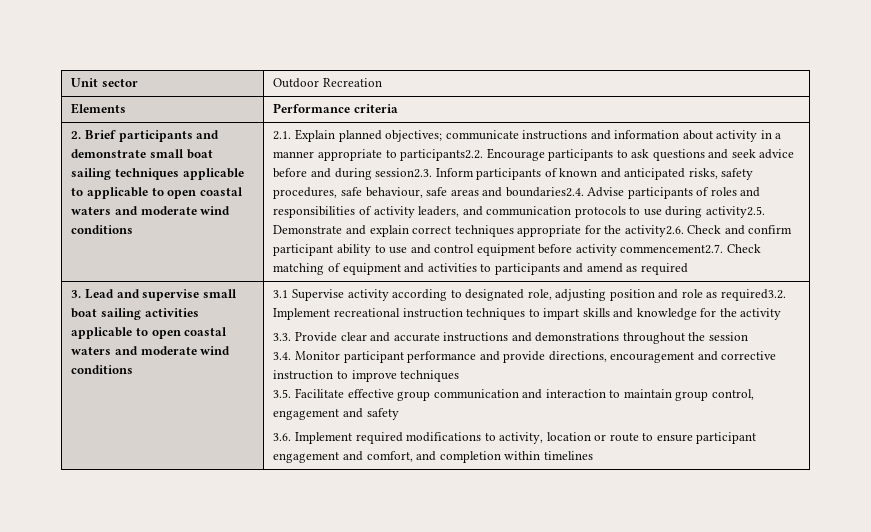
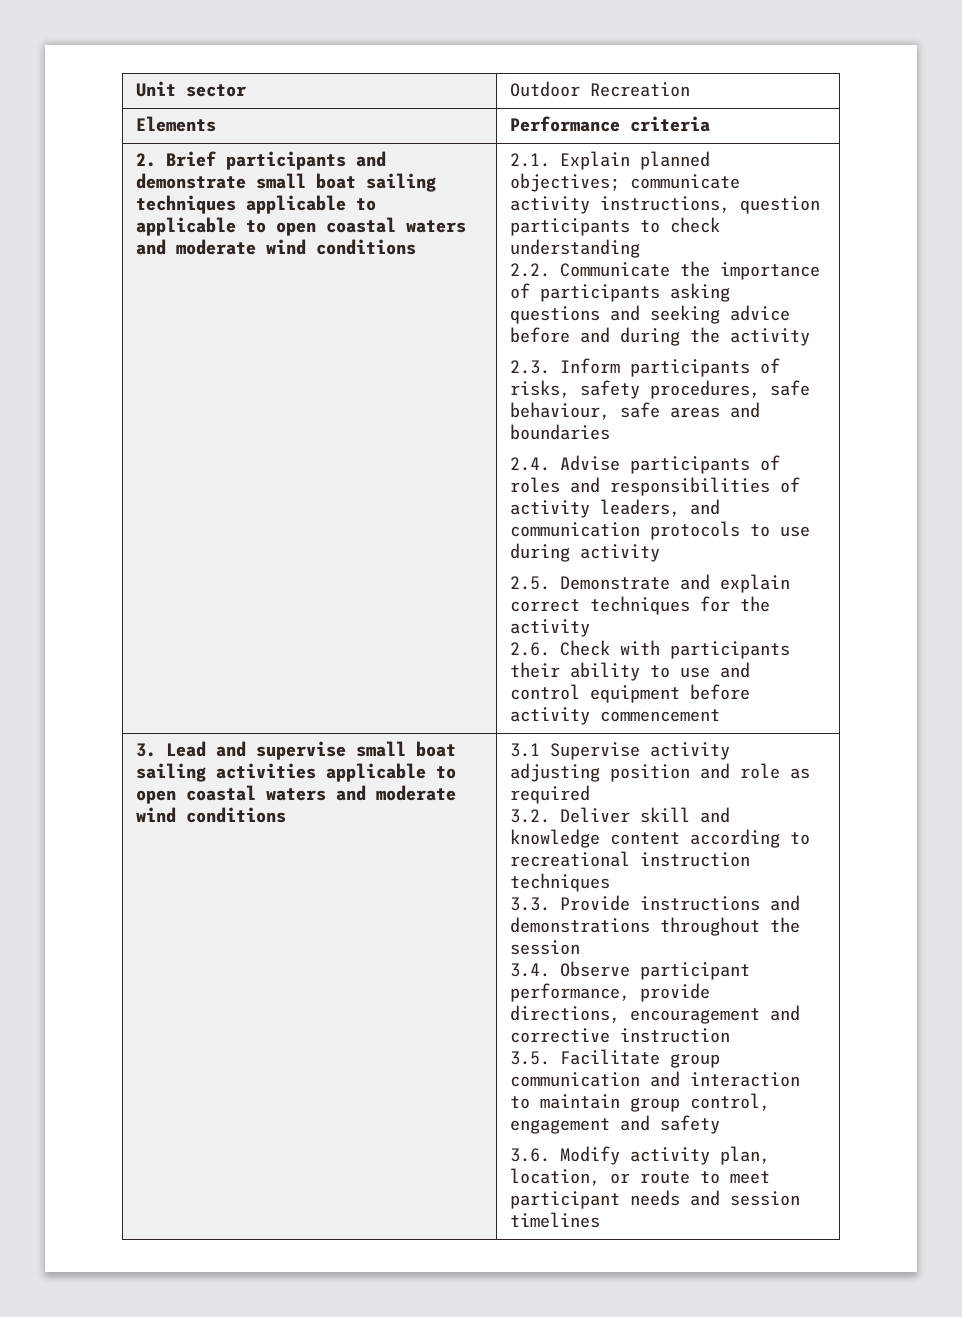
- 2.1. Explain planned objectives; communicate instructions and information about activity in a manner appropriate to participants2.2. Encourage participants to ask questions and seek advice before and during session2.3. Inform participants of known and anticipated risks, safety procedures, safe behaviour, safe areas and boundaries2.4. Advise participants of roles and responsibilities of activity leaders, and communication protocols to use during activity2.5. Demonstrate and explain correct techniques appropriate for the activity2.6. Check and confirm participant ability to use and control equipment before activity commencement2.7. Check matching of equipment and activities to participants and amend as required
+ 2.1. Explain planned objectives; communicate activity instructions, question participants to check understanding
+ 2.2. Communicate the importance of participants asking questions and seeking advice before and during the activity
+ 2.3. Inform participants of risks, safety procedures, safe behaviour, safe areas and boundaries
+ 2.4. Advise participants of roles and responsibilities of activity leaders, and communication protocols to use during activity
+ 2.5. Demonstrate and explain correct techniques for the activity
+ 2.6. Check with participants their ability to use and control equipment before activity commencement
- 3.1 Supervise activity according to designated role, adjusting position and role as required3.2. Implement recreational instruction techniques to impart skills and knowledge for the activity
+ 3.1 Supervise activity adjusting position and role as required
+ 3.2. Deliver skill and knowledge content according to recreational instruction techniques
- 3.3. Provide clear and accurate instructions and demonstrations throughout the session
+ 3.3. Provide instructions and demonstrations throughout the session
- 3.4. Monitor participant performance and provide directions, encouragement and corrective instruction to improve techniques
+ 3.4. Observe participant performance, provide directions, encouragement and corrective instruction
- 3.5. Facilitate effective group communication and interaction to maintain group control, engagement and safety
+ 3.5. Facilitate group communication and interaction to maintain group control, engagement and safety
- 3.6. Implement required modifications to activity, location or route to ensure participant engagement and comfort, and completion within timelines
+ 3.6. Modify activity plan, location, or route to meet participant needs and session timelines

